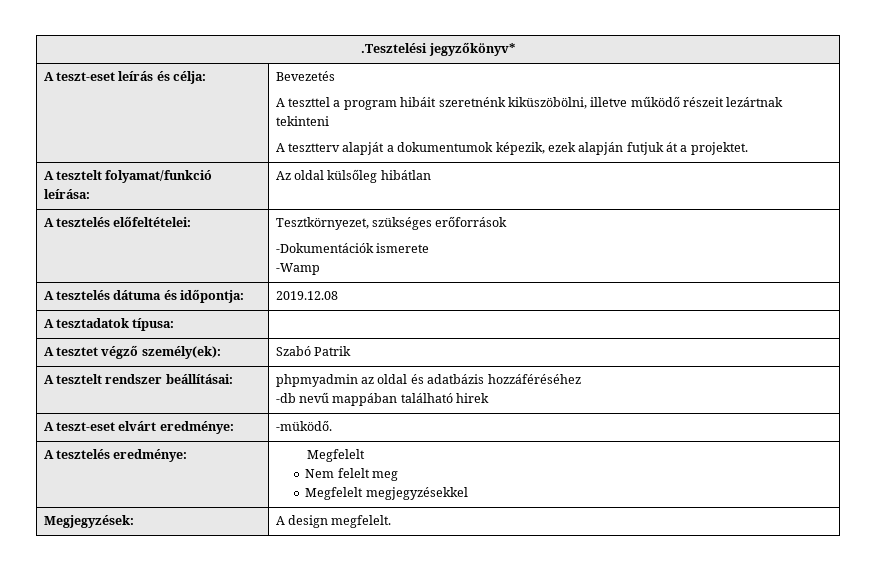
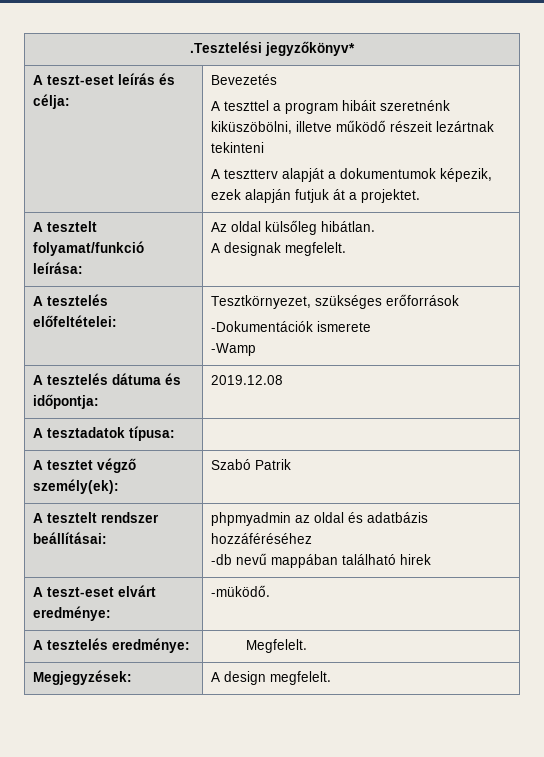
- A tesztelt folyamat/funkció leírása: | Az oldal külsőleg hibátlan
+ A tesztelt folyamat/funkció leírása: | Az oldal külsőleg hibátlan.
+ A designak megfelelt.
- A tesztelés eredménye: | Megfelelt
- Nem felelt meg
- Megfelelt megjegyzésekkel
+ A tesztelés eredménye: | Megfelelt.

